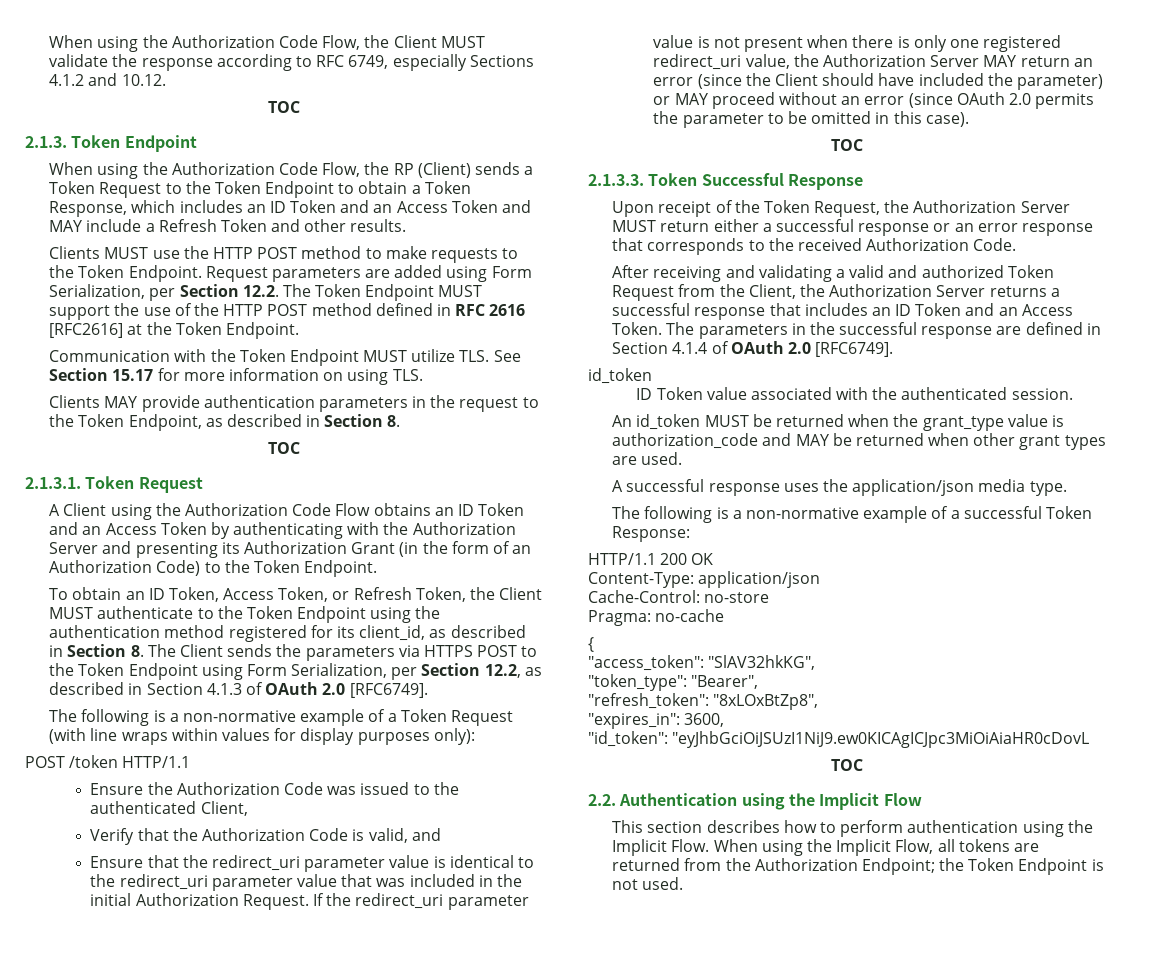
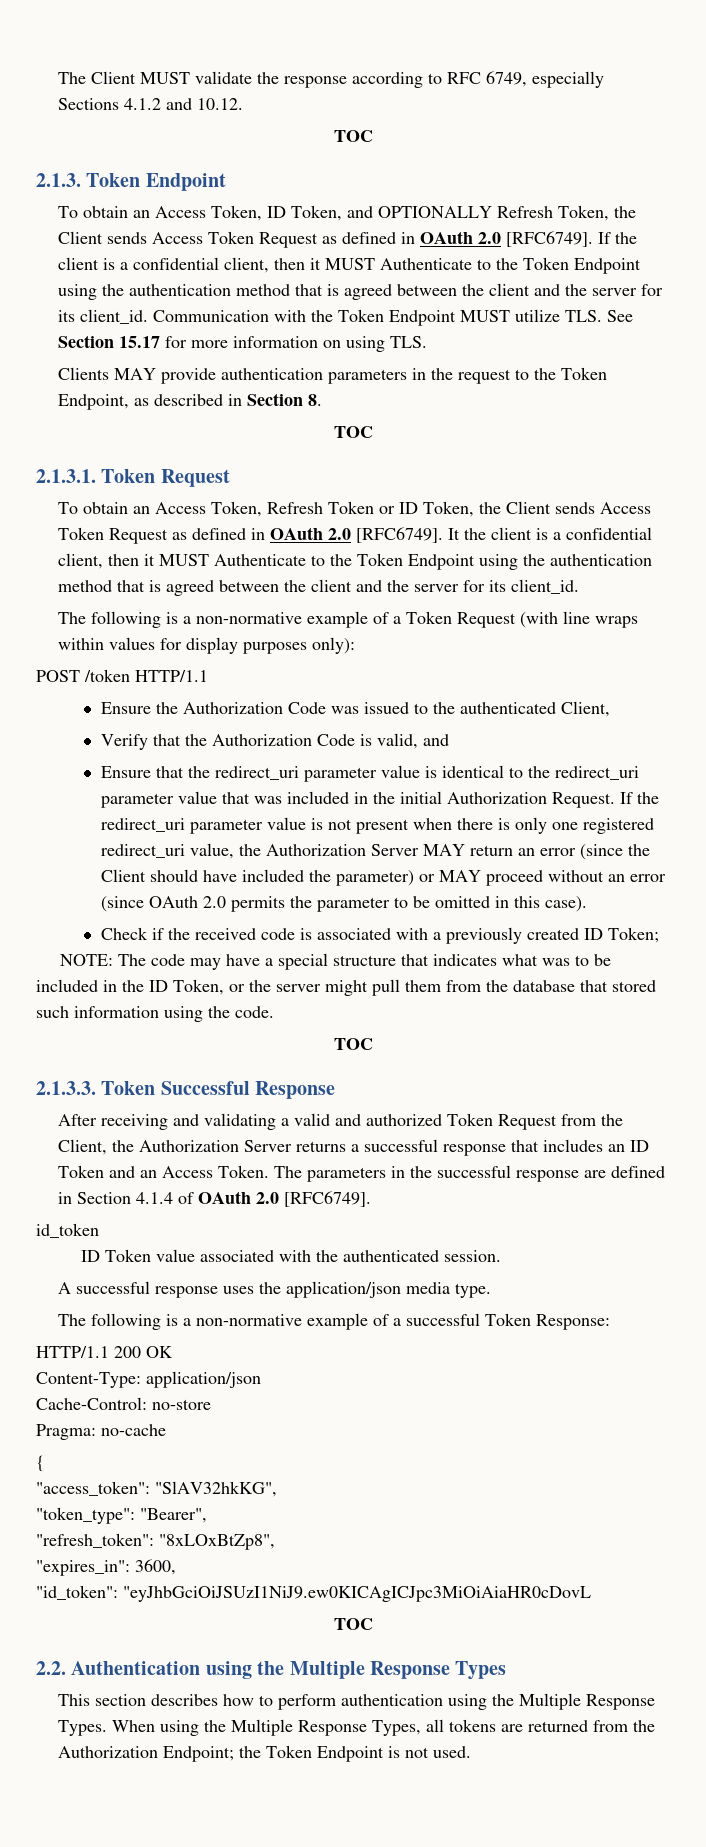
- When using the Authorization Code Flow, the Client MUST validate the response according to RFC 6749, especially Sections 4.1.2 and 10.12.
+ The Client MUST validate the response according to RFC 6749, especially Sections 4.1.2 and 10.12.
- When using the Authorization Code Flow, the RP (Client) sends a Token Request to the Token Endpoint to obtain a Token Response, which includes an ID Token and an Access Token and MAY include a Refresh Token and other results.
- Clients MUST use the HTTP POST method to make requests to the Token Endpoint. Request parameters are added using Form Serialization, per Section 12.2. The Token Endpoint MUST support the use of the HTTP POST method defined in RFC 2616 [RFC2616] at the Token Endpoint.
- Communication with the Token Endpoint MUST utilize TLS. See Section 15.17 for more information on using TLS.
+ To obtain an Access Token, ID Token, and OPTIONALLY Refresh Token, the Client sends Access Token Request as defined in OAuth 2.0 [RFC6749]. If the client is a confidential client, then it MUST Authenticate to the Token Endpoint using the authentication method that is agreed between the client and the server for its client_id. Communication with the Token Endpoint MUST utilize TLS. See Section 15.17 for more information on using TLS.
- A Client using the Authorization Code Flow obtains an ID Token and an Access Token by authenticating with the Authorization Server and presenting its Authorization Grant (in the form of an Authorization Code) to the Token Endpoint.
- To obtain an ID Token, Access Token, or Refresh Token, the Client MUST authenticate to the Token Endpoint using the authentication method registered for its client_id, as described in Section 8. The Client sends the parameters via HTTPS POST to the Token Endpoint using Form Serialization, per Section 12.2, as described in Section 4.1.3 of OAuth 2.0 [RFC6749].
+ To obtain an Access Token, Refresh Token or ID Token, the Client sends Access Token Request as defined in OAuth 2.0 [RFC6749]. It the client is a confidential client, then it MUST Authenticate to the Token Endpoint using the authentication method that is agreed between the client and the server for its client_id.
+ Check if the received code is associated with a previously created ID Token;
+ NOTE: The code may have a special structure that indicates what was to be included in the ID Token, or the server might pull them from the database that stored such information using the code.
- Upon receipt of the Token Request, the Authorization Server MUST return either a successful response or an error response that corresponds to the received Authorization Code.
- An id_token MUST be returned when the grant_type value is authorization_code and MAY be returned when other grant types are used.
- 2.2. Authentication using the Implicit Flow
+ 2.2. Authentication using the Multiple Response Types
- This section describes how to perform authentication using the Implicit Flow. When using the Implicit Flow, all tokens are returned from the Authorization Endpoint; the Token Endpoint is not used.
+ This section describes how to perform authentication using the Multiple Response Types. When using the Multiple Response Types, all tokens are returned from the Authorization Endpoint; the Token Endpoint is not used.

